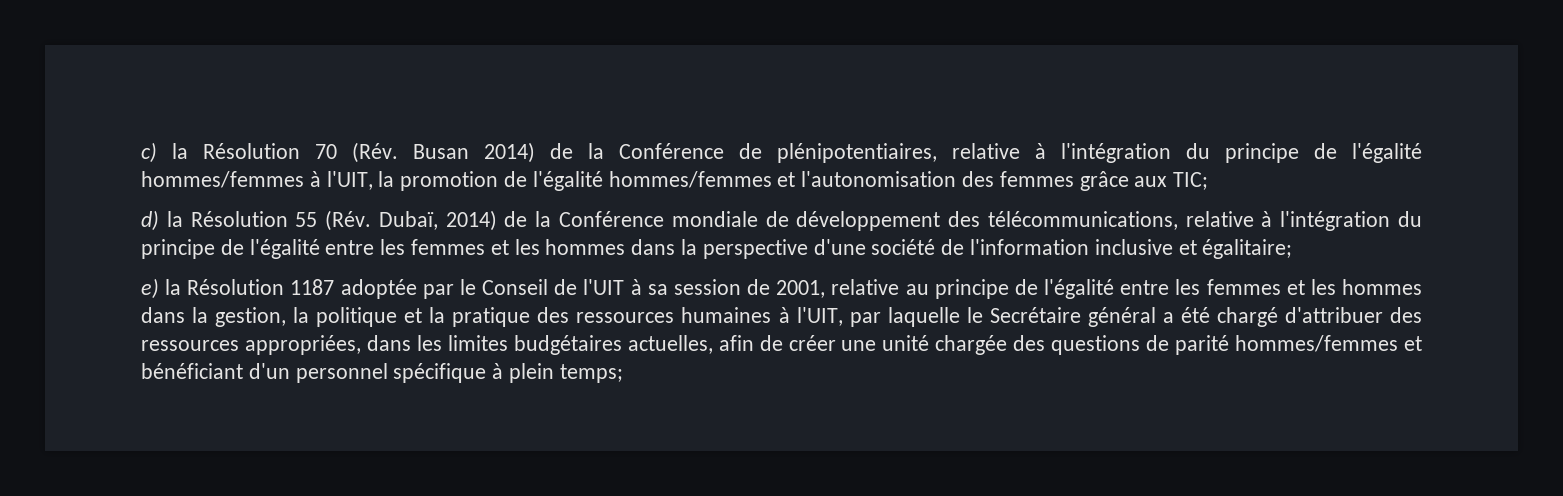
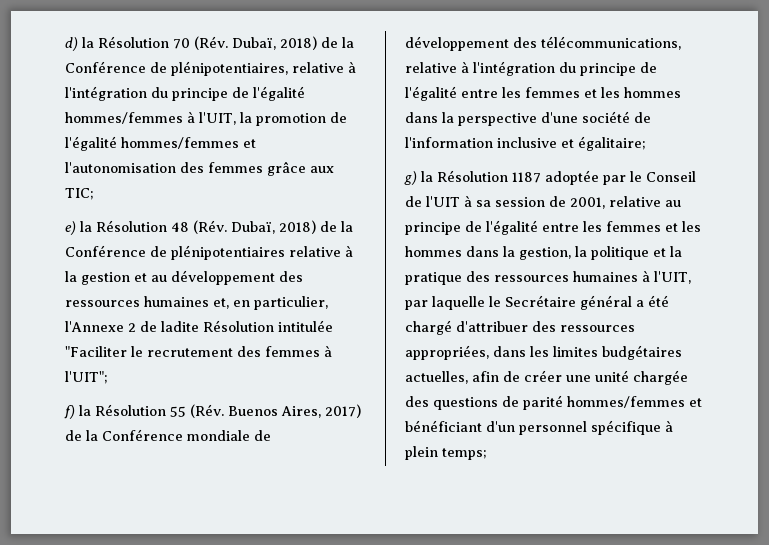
- c) la Résolution 70 (Rév. Busan 2014) de la Conférence de plénipotentiaires, relative à l'intégration du principe de l'égalité hommes/femmes à l'UIT, la promotion de l'égalité hommes/femmes et l'autonomisation des femmes grâce aux TIC;
+ d) la Résolution 70 (Rév. Dubaï, 2018) de la Conférence de plénipotentiaires, relative à l'intégration du principe de l'égalité hommes/femmes à l'UIT, la promotion de l'égalité hommes/femmes et l'autonomisation des femmes grâce aux TIC;
- d) la Résolution 55 (Rév. Dubaï, 2014) de la Conférence mondiale de développement des télécommunications, relative à l'intégration du principe de l'égalité entre les femmes et les hommes dans la perspective d'une société de l'information inclusive et égalitaire;
+ e) la Résolution 48 (Rév. Dubaï, 2018) de la Conférence de plénipotentiaires relative à la gestion et au développement des ressources humaines et, en particulier, l'Annexe 2 de ladite Résolution intitulée "Faciliter le recrutement des femmes à l'UIT";
+ f) la Résolution 55 (Rév. Buenos Aires, 2017) de la Conférence mondiale de développement des télécommunications, relative à l'intégration du principe de l'égalité entre les femmes et les hommes dans la perspective d'une société de l'information inclusive et égalitaire;
- e) la Résolution 1187 adoptée par le Conseil de l'UIT à sa session de 2001, relative au principe de l'égalité entre les femmes et les hommes dans la gestion, la politique et la pratique des ressources humaines à l'UIT, par laquelle le Secrétaire général a été chargé d'attribuer des ressources appropriées, dans les limites budgétaires actuelles, afin de créer une unité chargée des questions de parité hommes/femmes et bénéficiant d'un personnel spécifique à plein temps;
+ g) la Résolution 1187 adoptée par le Conseil de l'UIT à sa session de 2001, relative au principe de l'égalité entre les femmes et les hommes dans la gestion, la politique et la pratique des ressources humaines à l'UIT, par laquelle le Secrétaire général a été chargé d'attribuer des ressources appropriées, dans les limites budgétaires actuelles, afin de créer une unité chargée des questions de parité hommes/femmes et bénéficiant d'un personnel spécifique à plein temps;

